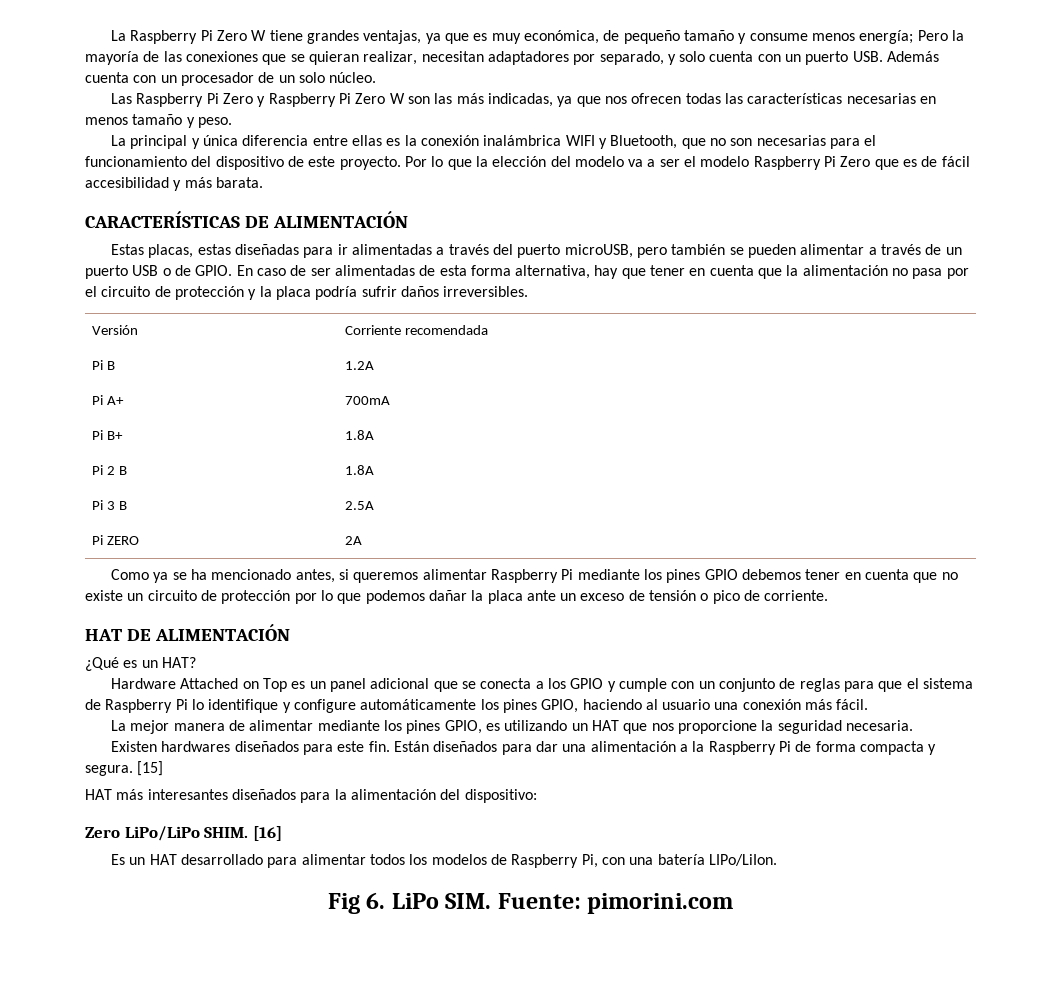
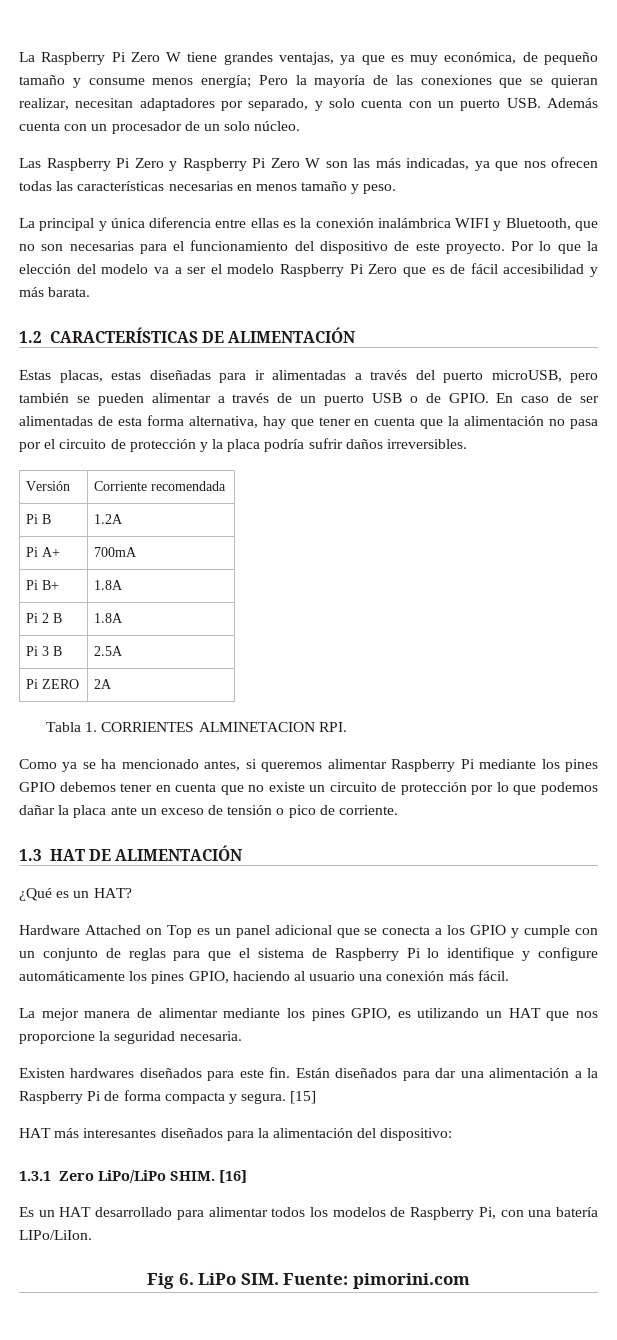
- CARACTERÍSTICAS DE ALIMENTACIÓN
+ 1.2 CARACTERÍSTICAS DE ALIMENTACIÓN
+ Tabla 1. CORRIENTES ALMINETACION RPI.
- HAT DE ALIMENTACIÓN
+ 1.3 HAT DE ALIMENTACIÓN
- Zero LiPo/LiPo SHIM.
+ 1.3.1 Zero LiPo/LiPo SHIM.

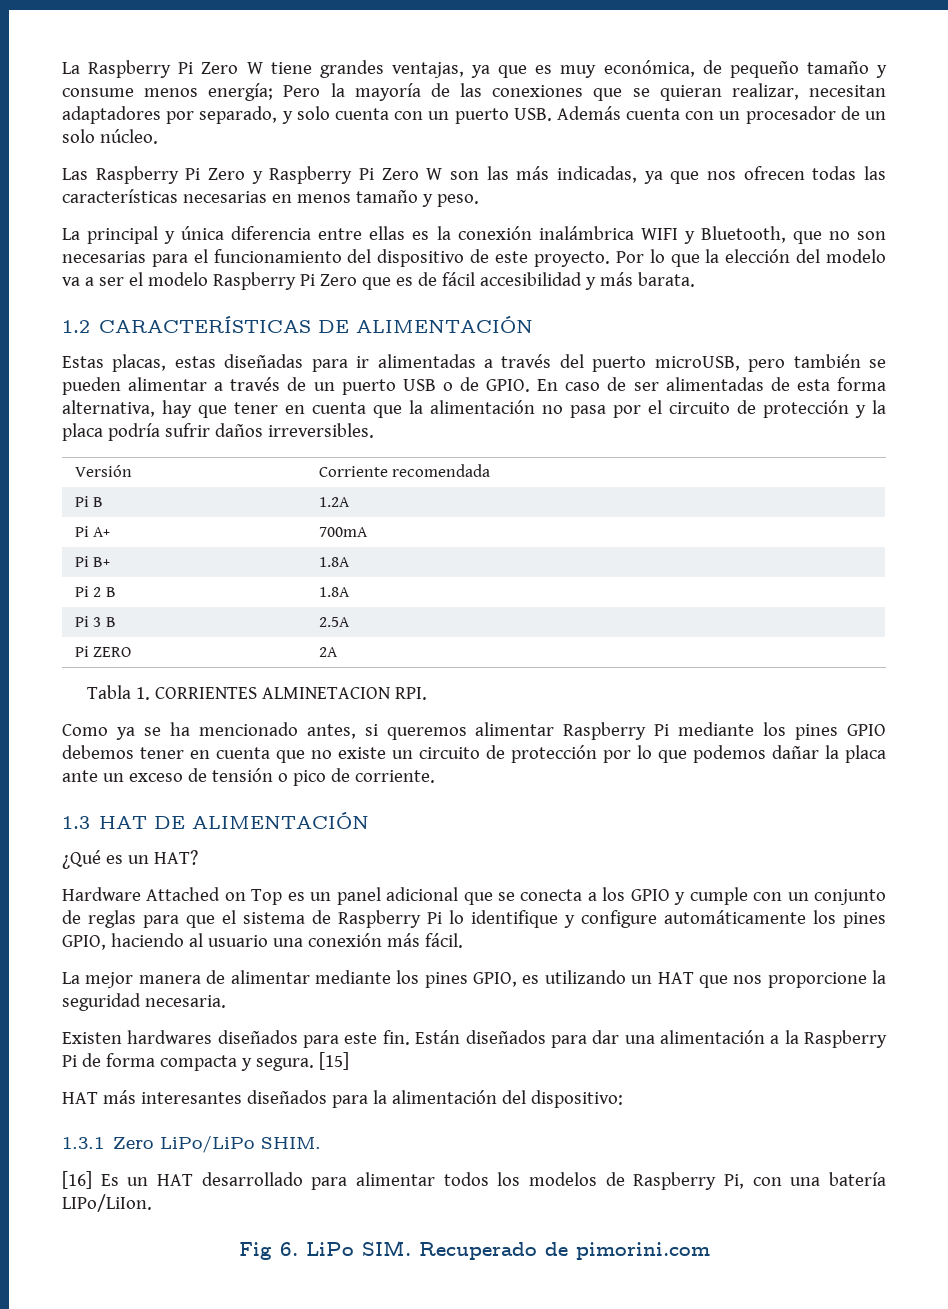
- 1.3.1 Zero LiPo/LiPo SHIM. [16]
- Es un HAT desarrollado para alimentar todos los modelos de Raspberry Pi, con una batería LIPo/LiIon.
+ 1.3.1 Zero LiPo/LiPo SHIM.
+ [16] Es un HAT desarrollado para alimentar todos los modelos de Raspberry Pi, con una batería LIPo/LiIon.
- Fig 6. LiPo SIM. Fuente: pimorini.com
+ Fig 6. LiPo SIM. Recuperado de pimorini.com

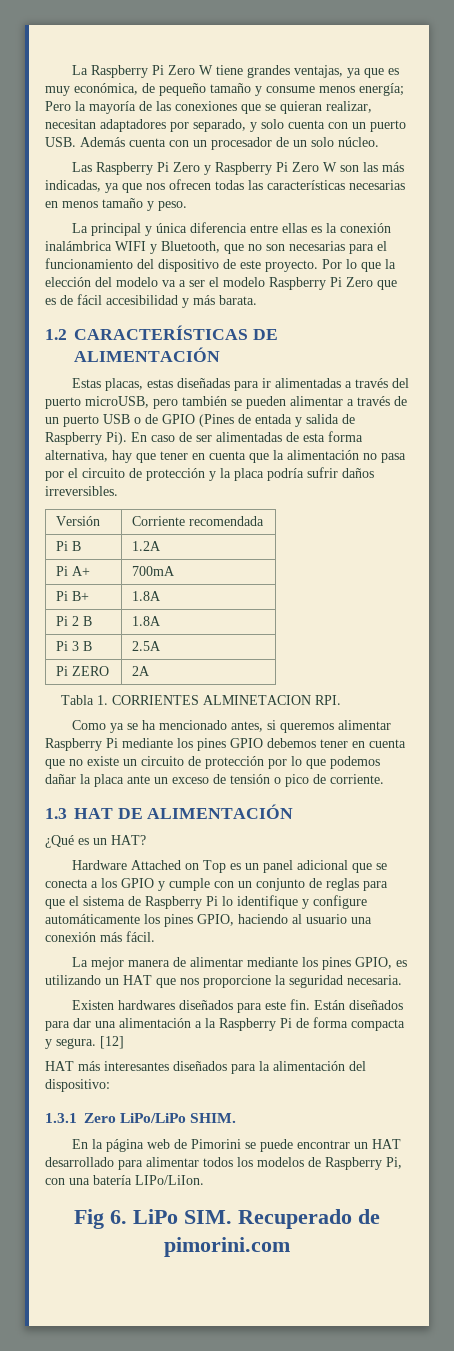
- Estas placas, estas diseñadas para ir alimentadas a través del puerto microUSB, pero también se pueden alimentar a través de un puerto USB o de GPIO. En caso de ser alimentadas de esta forma alternativa, hay que tener en cuenta que la alimentación no pasa por el circuito de protección y la placa podría sufrir daños irreversibles.
+ Estas placas, estas diseñadas para ir alimentadas a través del puerto microUSB, pero también se pueden alimentar a través de un puerto USB o de GPIO (Pines de entada y salida de Raspberry Pi). En caso de ser alimentadas de esta forma alternativa, hay que tener en cuenta que la alimentación no pasa por el circuito de protección y la placa podría sufrir daños irreversibles.
- [15]
+ [12]
- [16] Es un HAT desarrollado para alimentar todos los modelos de Raspberry Pi, con una batería LIPo/LiIon.
+ En la página web de Pimorini se puede encontrar un HAT desarrollado para alimentar todos los modelos de Raspberry Pi, con una batería LIPo/LiIon.

